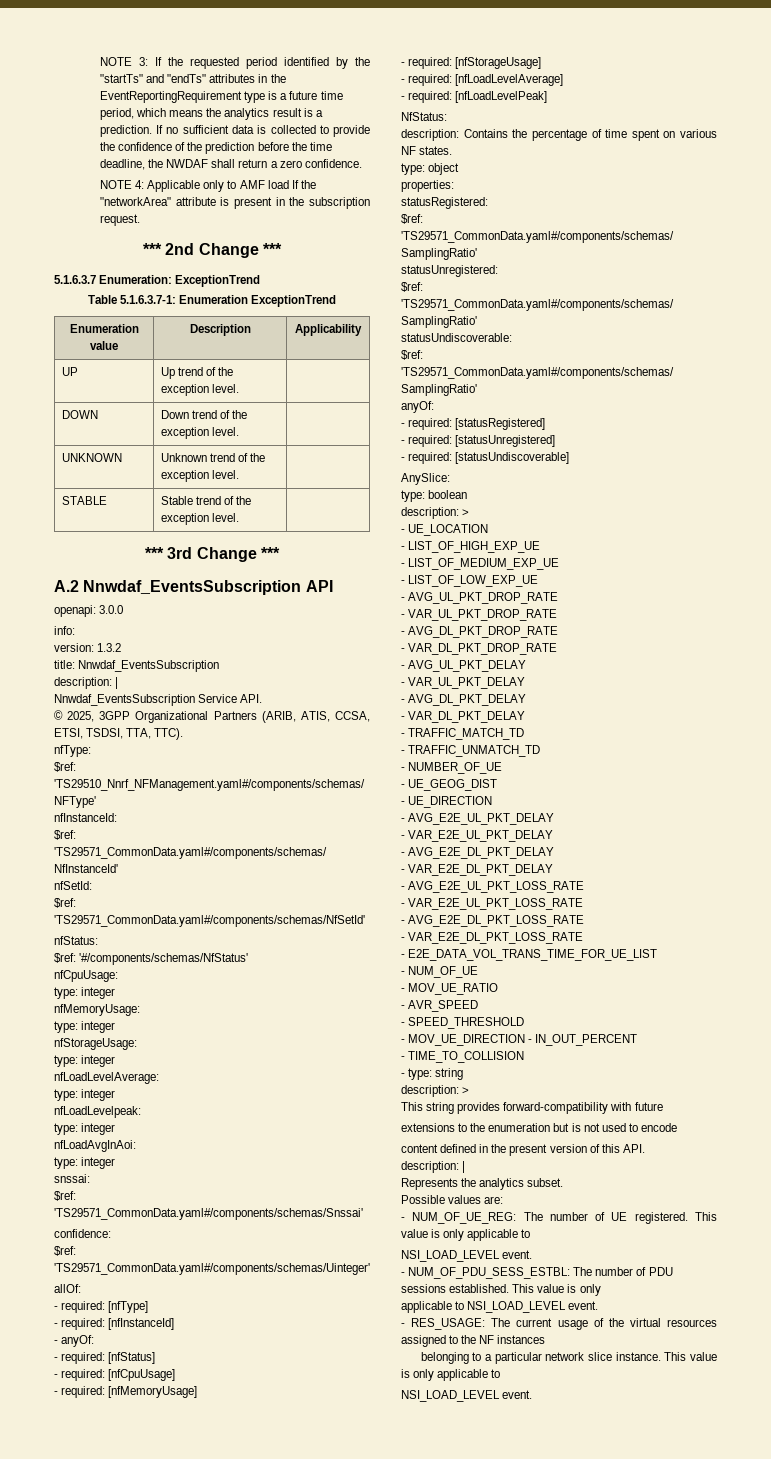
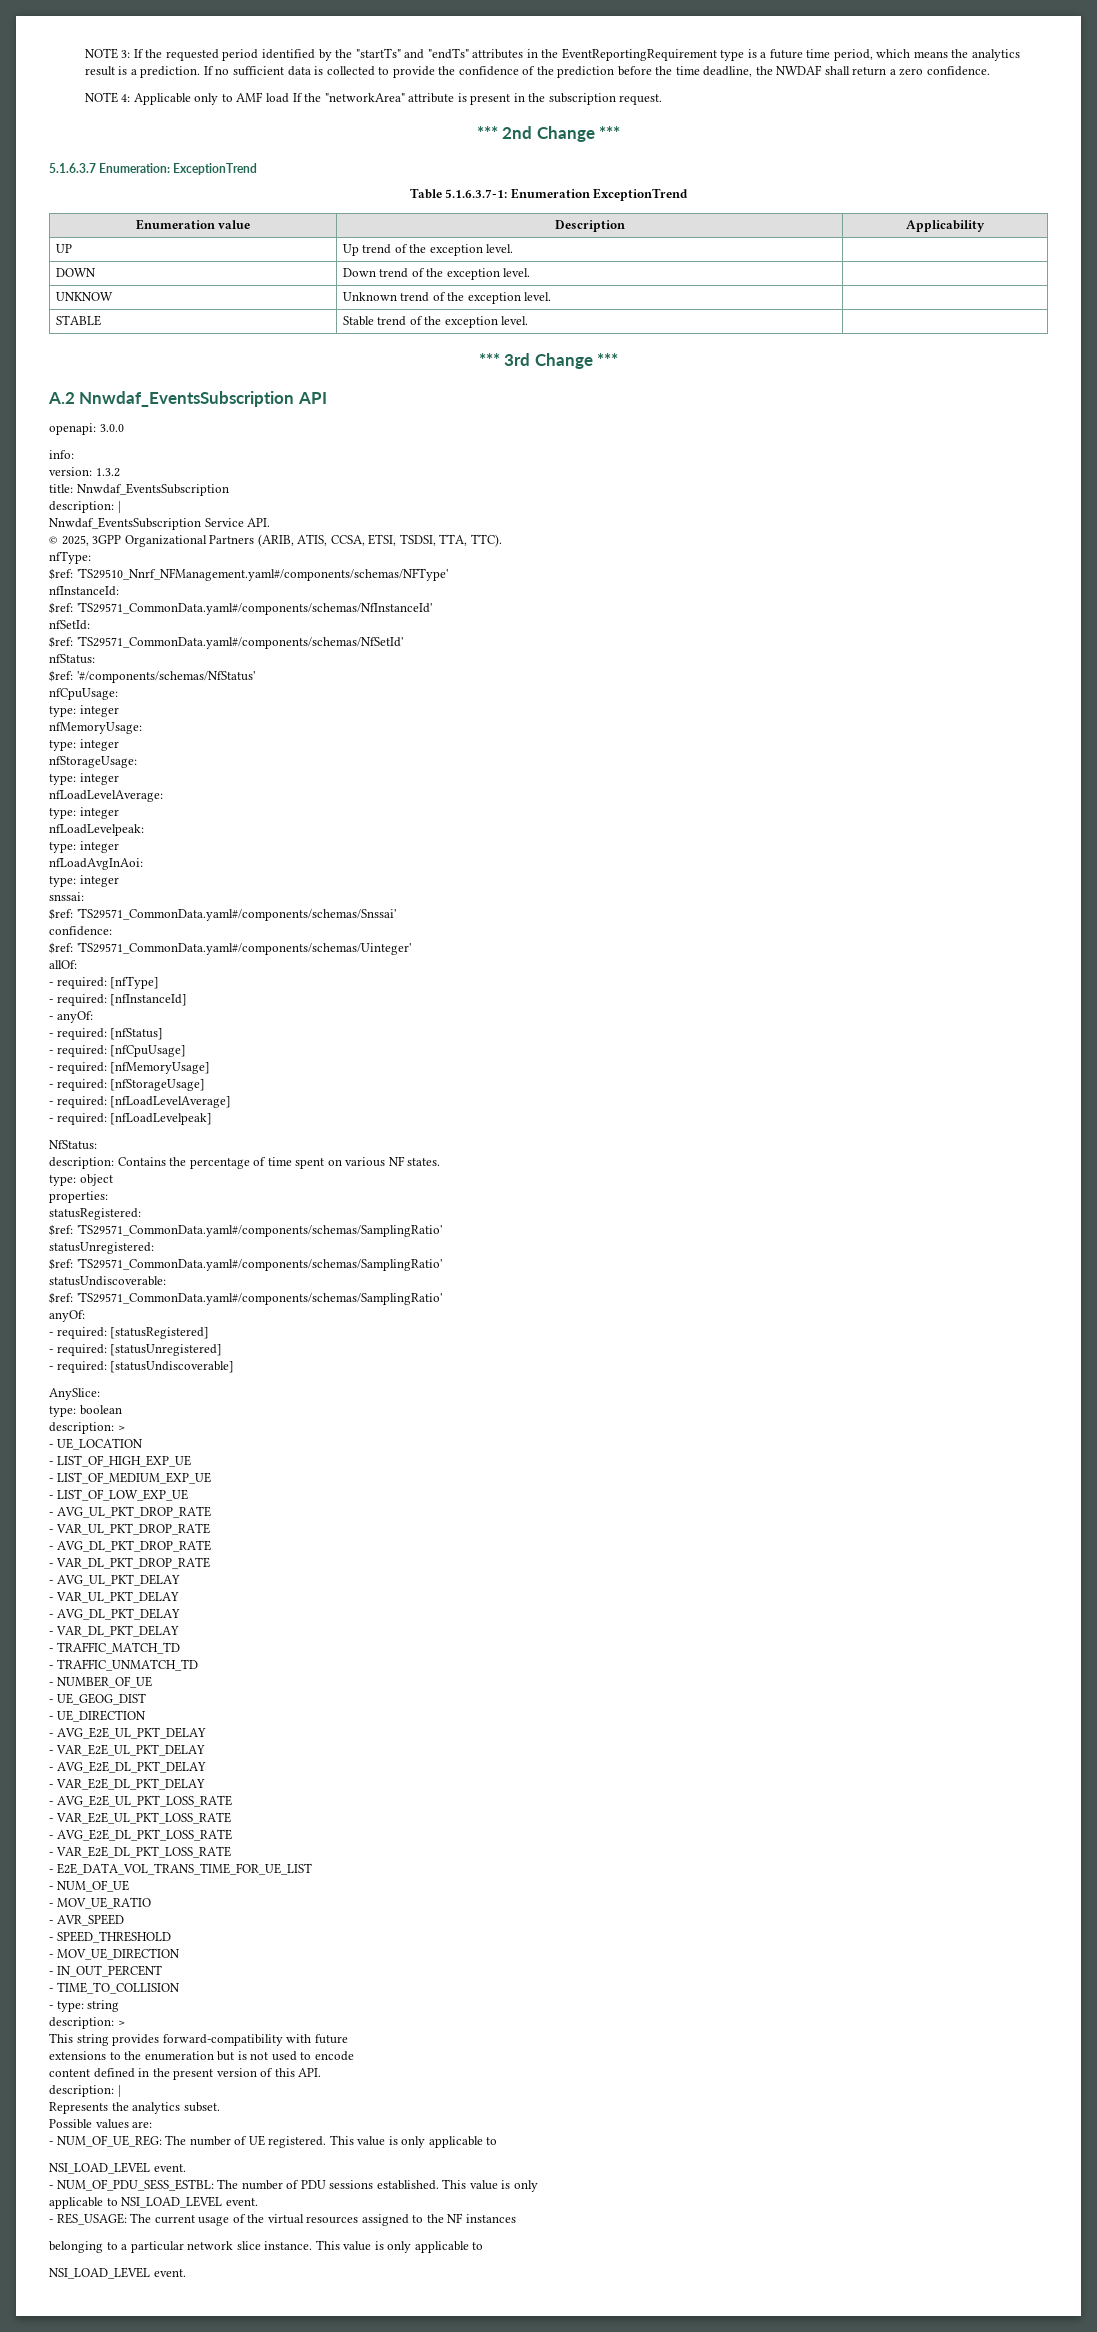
- UNKNOWN | Unknown trend of the exception level. |
+ UNKNOW | Unknown trend of the exception level. |
- - required: [nfLoadLevelPeak]
+ - required: [nfLoadLevelpeak]
- - MOV_UE_DIRECTION - IN_OUT_PERCENT
+ - MOV_UE_DIRECTION
+ - IN_OUT_PERCENT

